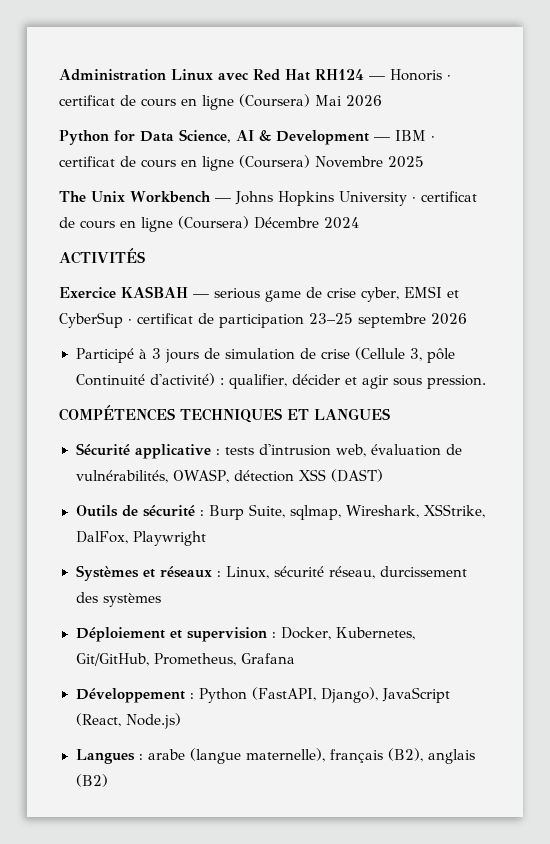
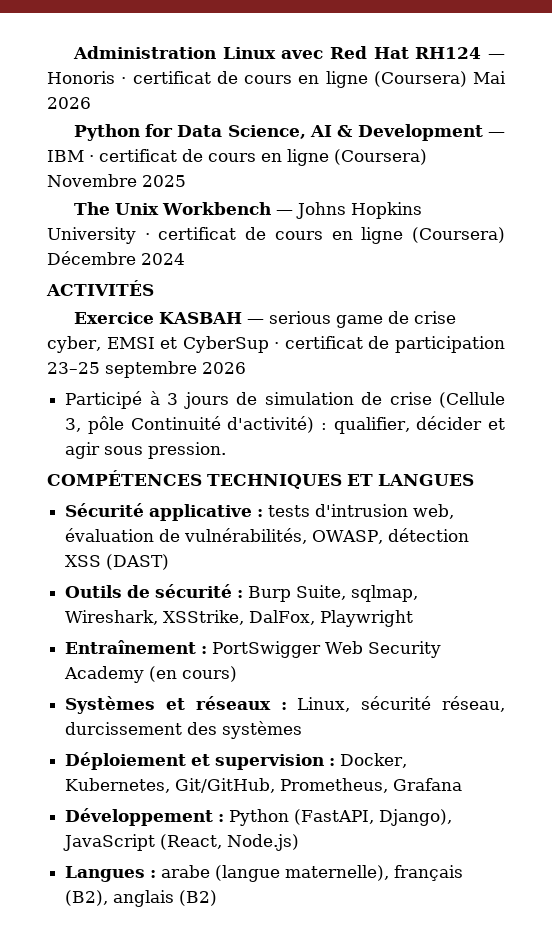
+ Entraînement : PortSwigger Web Security Academy (en cours)

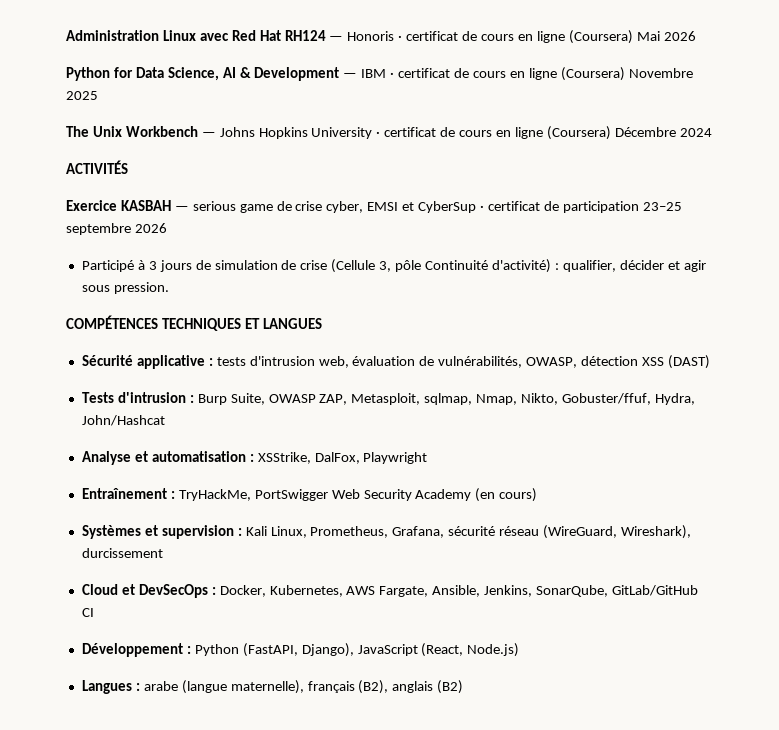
- Outils de sécurité : Burp Suite, sqlmap, Wireshark, XSStrike, DalFox, Playwright
+ Tests d'intrusion : Burp Suite, OWASP ZAP, Metasploit, sqlmap, Nmap, Nikto, Gobuster/ffuf, Hydra, John/Hashcat
+ Analyse et automatisation : XSStrike, DalFox, Playwright
- Entraînement : PortSwigger Web Security Academy (en cours)
+ Entraînement : TryHackMe, PortSwigger Web Security Academy (en cours)
- Systèmes et réseaux : Linux, sécurité réseau, durcissement des systèmes
- Déploiement et supervision : Docker, Kubernetes, Git/GitHub, Prometheus, Grafana
+ Systèmes et supervision : Kali Linux, Prometheus, Grafana, sécurité réseau (WireGuard, Wireshark), durcissement
+ Cloud et DevSecOps : Docker, Kubernetes, AWS Fargate, Ansible, Jenkins, SonarQube, GitLab/GitHub CI

